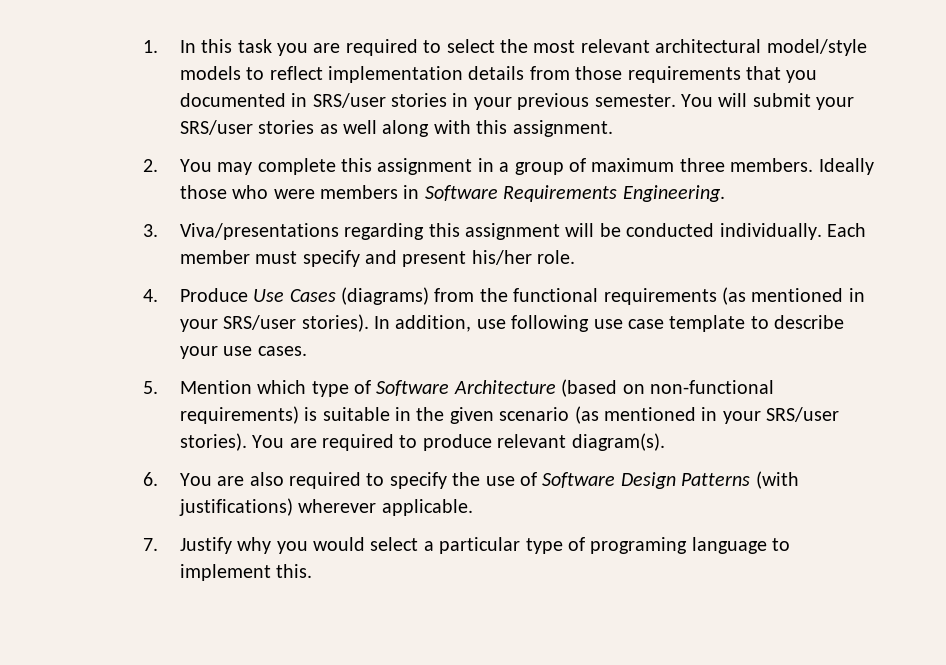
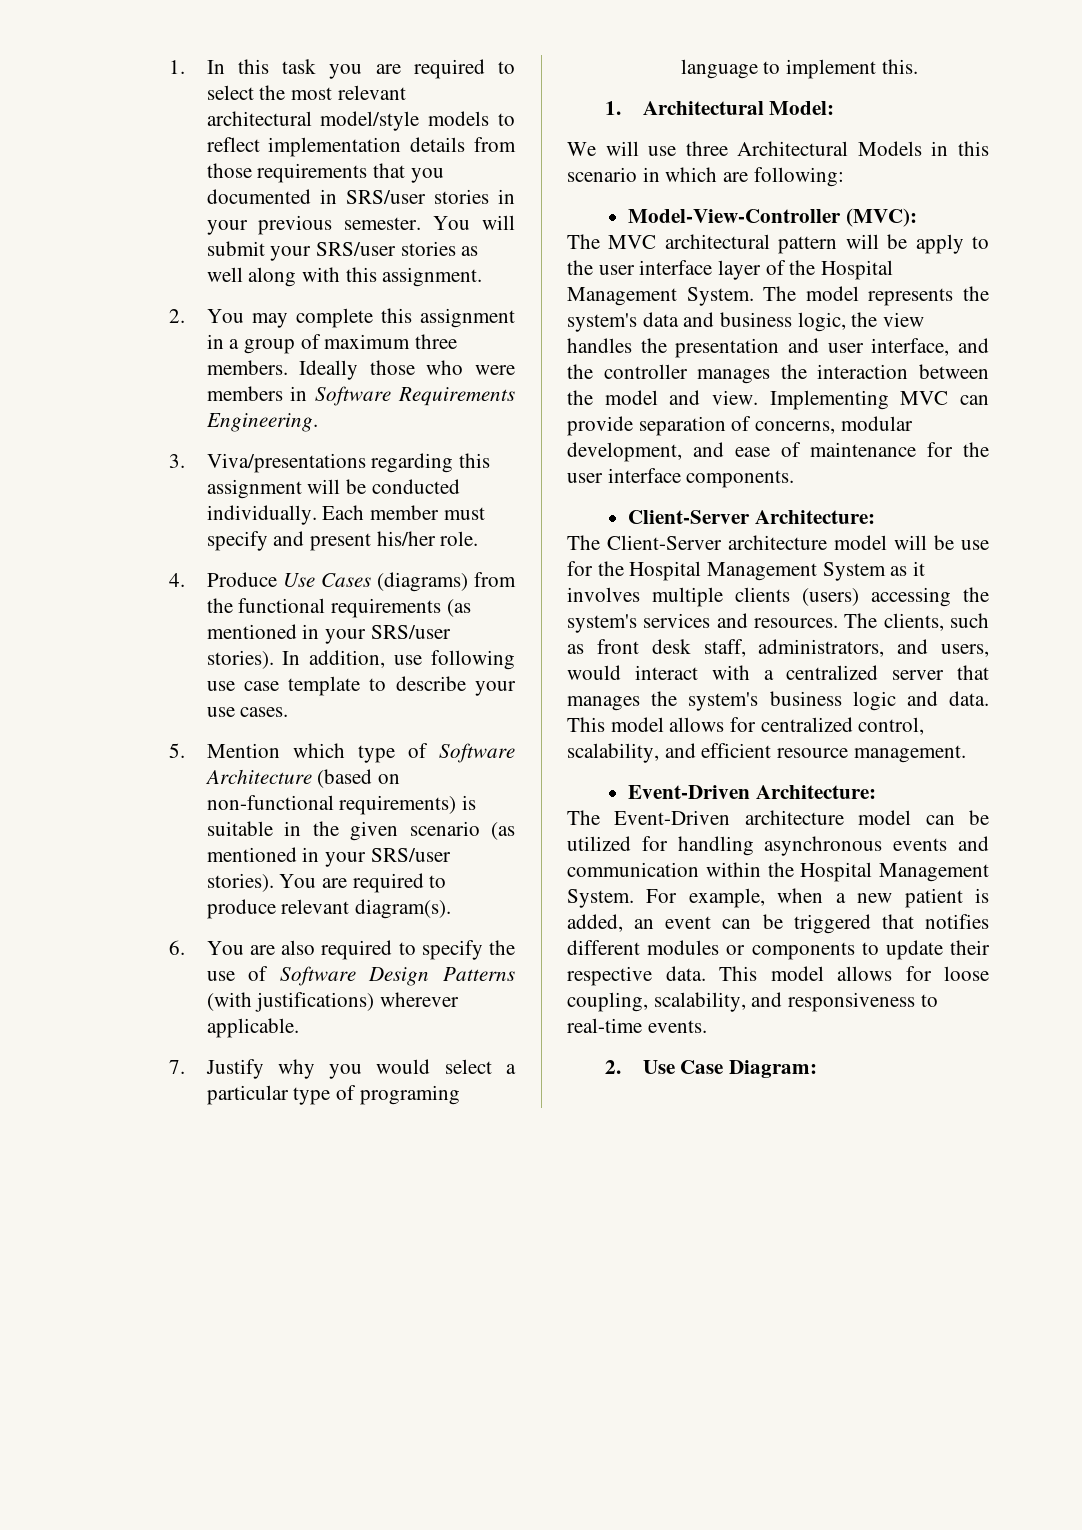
+ 1. Architectural Model:
+ We will use three Architectural Models in this scenario in which are following:
+ Model-View-Controller (MVC):
+ The MVC architectural pattern will be apply to the user interface layer of the Hospital Management System. The model represents the system's data and business logic, the view handles the presentation and user interface, and the controller manages the interaction between the model and view. Implementing MVC can provide separation of concerns, modular development, and ease of maintenance for the user interface components.
+ Client-Server Architecture:
+ The Client-Server architecture model will be use for the Hospital Management System as it involves multiple clients (users) accessing the system's services and resources. The clients, such as front desk staff, administrators, and users, would interact with a centralized server that manages the system's business logic and data. This model allows for centralized control, scalability, and efficient resource management.
+ Event-Driven Architecture:
+ The Event-Driven architecture model can be utilized for handling asynchronous events and communication within the Hospital Management System. For example, when a new patient is added, an event can be triggered that notifies different modules or components to update their respective data. This model allows for loose coupling, scalability, and responsiveness to real-time events.
+ 2. Use Case Diagram:

